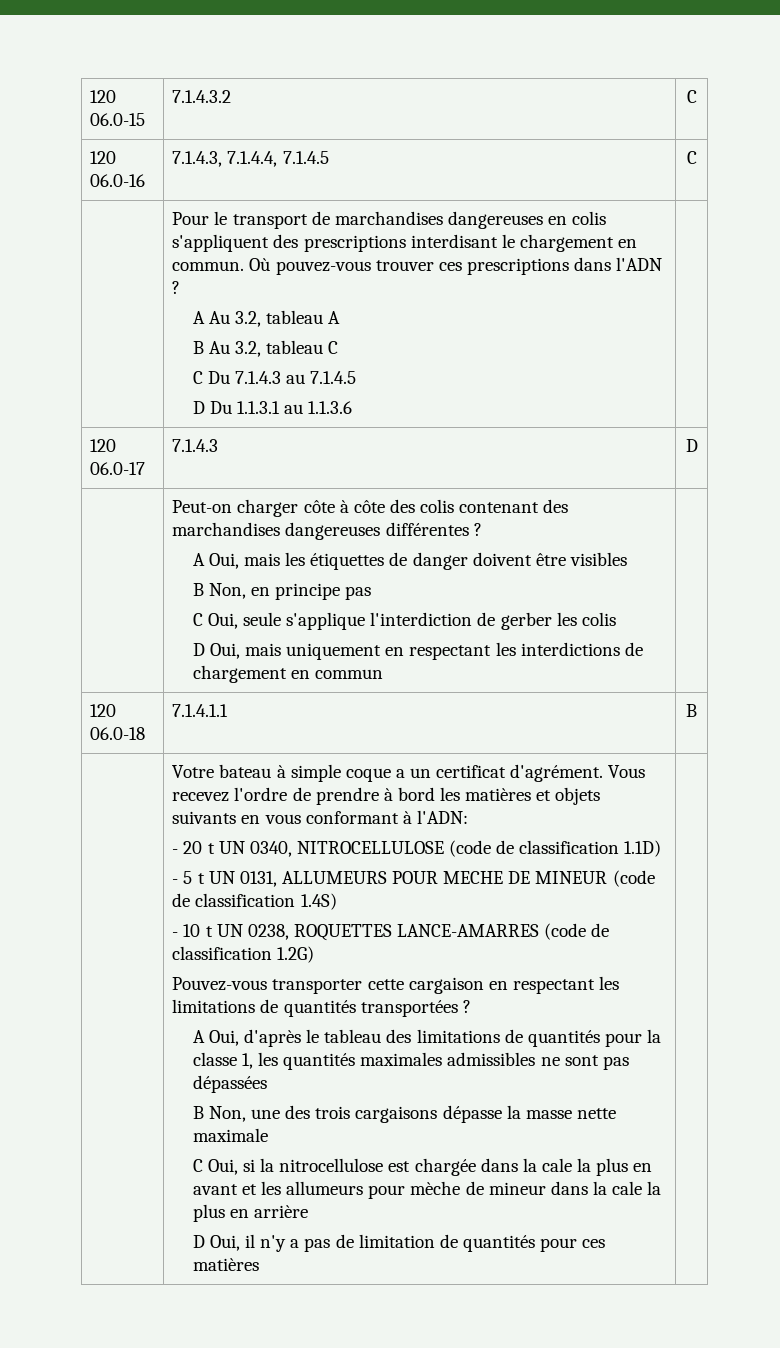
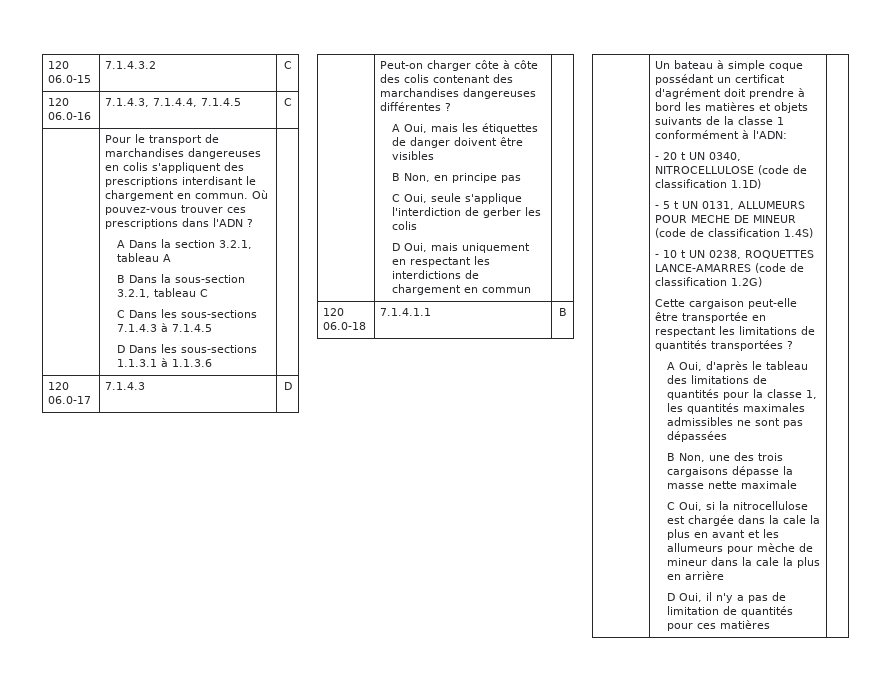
- A Au 3.2, tableau A
+ A Dans la section 3.2.1, tableau A
- B Au 3.2, tableau C
+ B Dans la sous-section 3.2.1, tableau C
- C Du 7.1.4.3 au 7.1.4.5
- D Du 1.1.3.1 au 1.1.3.6
+ C Dans les sous-sections 7.1.4.3 à 7.1.4.5
+ D Dans les sous-sections 1.1.3.1 à 1.1.3.6
- Votre bateau à simple coque a un certificat d'agrément. Vous recevez l'ordre de prendre à bord les matières et objets suivants en vous conformant à l'ADN:
+ Un bateau à simple coque possédant un certificat d'agrément doit prendre à bord les matières et objets suivants de la classe 1 conformément à l'ADN:
- Pouvez-vous transporter cette cargaison en respectant les limitations de quantités transportées ?
+ Cette cargaison peut-elle être transportée en respectant les limitations de quantités transportées ?

